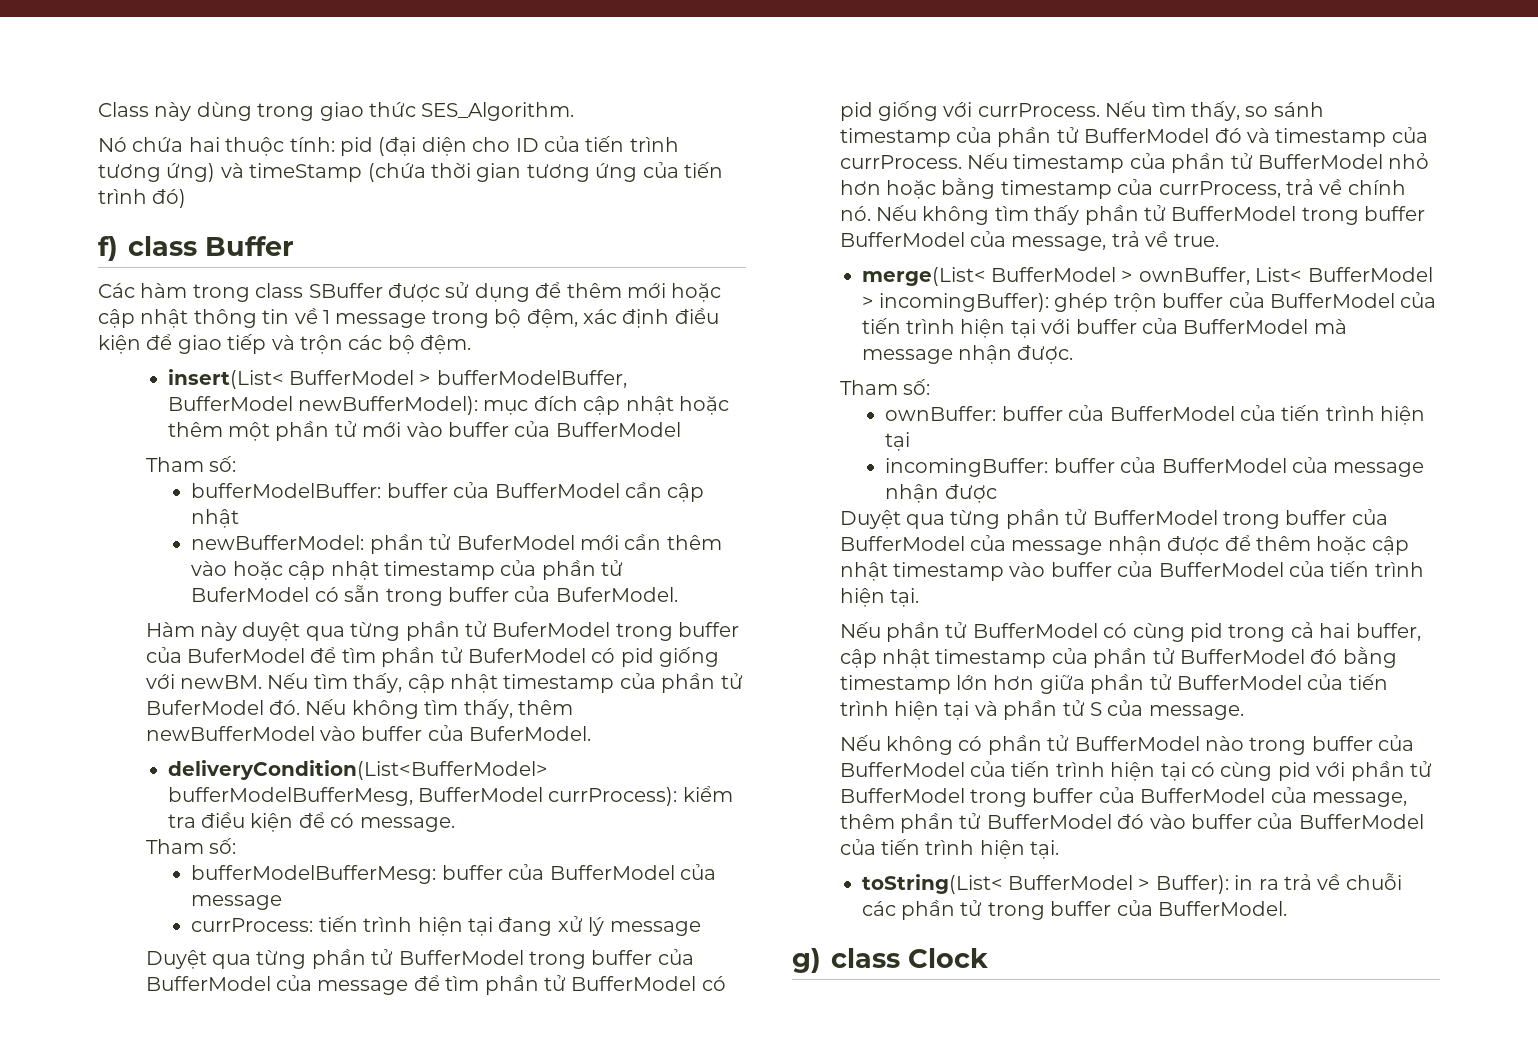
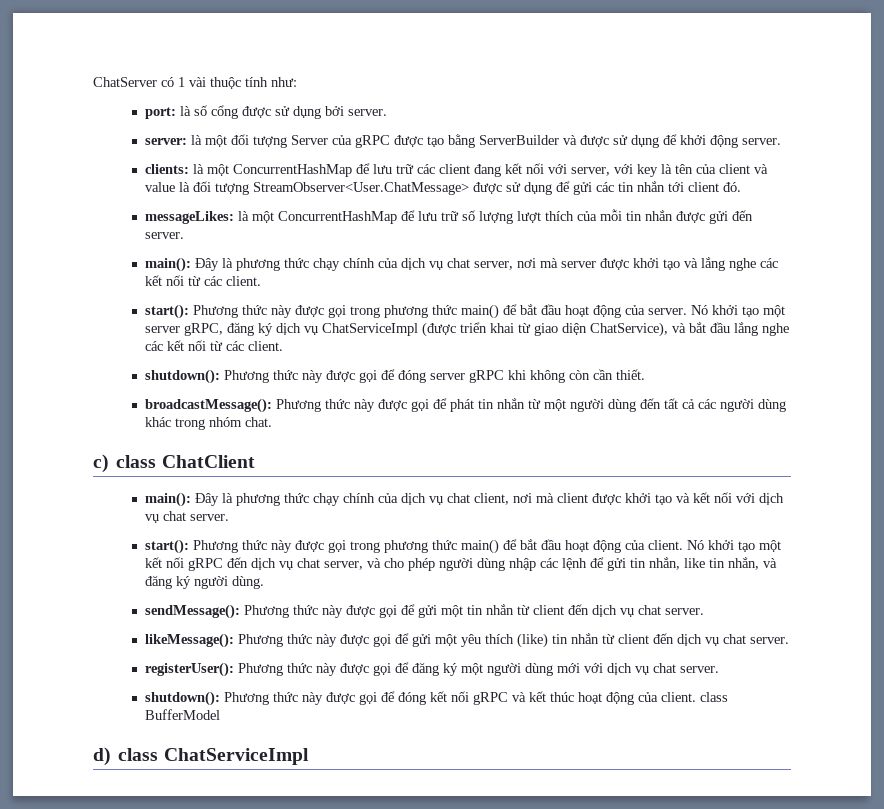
- Class này dùng trong giao thức SES_Algorithm.
- Nó chứa hai thuộc tính: pid (đại diện cho ID của tiến trình tương ứng) và timeStamp (chứa thời gian tương ứng của tiến trình đó)
- f) class Buffer
- Các hàm trong class SBuffer được sử dụng để thêm mới hoặc cập nhật thông tin về 1 message trong bộ đệm, xác định điều kiện để giao tiếp và trộn các bộ đệm.
- insert(List< BufferModel > bufferModelBuffer, BufferModel newBufferModel): mục đích cập nhật hoặc thêm một phần tử mới vào buffer của BufferModel
- Tham số:
- bufferModelBuffer: buffer của BufferModel cần cập nhật
- newBufferModel: phần tử BuferModel mới cần thêm vào hoặc cập nhật timestamp của phần tử BuferModel có sẵn trong buffer của BuferModel.
- Hàm này duyệt qua từng phần tử BuferModel trong buffer của BuferModel để tìm phần tử BuferModel có pid giống với newBM. Nếu tìm thấy, cập nhật timestamp của phần tử BuferModel đó. Nếu không tìm thấy, thêm newBufferModel vào buffer của BuferModel.
- deliveryCondition(List<BufferModel> bufferModelBufferMesg, BufferModel currProcess): kiểm tra điều kiện để có message.
- Tham số:
- bufferModelBufferMesg: buffer của BufferModel của message
- currProcess: tiến trình hiện tại đang xử lý message
- Duyệt qua từng phần tử BufferModel trong buffer của BufferModel của message để tìm phần tử BufferModel có pid giống với currProcess. Nếu tìm thấy, so sánh timestamp của phần tử BufferModel đó và timestamp của currProcess. Nếu timestamp của phần tử BufferModel nhỏ hơn hoặc bằng timestamp của currProcess, trả về chính nó. Nếu không tìm thấy phần tử BufferModel trong buffer BufferModel của message, trả về true.
- merge(List< BufferModel > ownBuffer, List< BufferModel > incomingBuffer): ghép trộn buffer của BufferModel của tiến trình hiện tại với buffer của BufferModel mà message nhận được.
- Tham số:
- ownBuffer: buffer của BufferModel của tiến trình hiện tại
- incomingBuffer: buffer của BufferModel của message nhận được
- Duyệt qua từng phần tử BufferModel trong buffer của BufferModel của message nhận được để thêm hoặc cập nhật timestamp vào buffer của BufferModel của tiến trình hiện tại.
- Nếu phần tử BufferModel có cùng pid trong cả hai buffer, cập nhật timestamp của phần tử BufferModel đó bằng timestamp lớn hơn giữa phần tử BufferModel của tiến trình hiện tại và phần tử S của message.
- Nếu không có phần tử BufferModel nào trong buffer của BufferModel của tiến trình hiện tại có cùng pid với phần tử BufferModel trong buffer của BufferModel của message, thêm phần tử BufferModel đó vào buffer của BufferModel của tiến trình hiện tại.
- toString(List< BufferModel > Buffer): in ra trả về chuỗi các phần tử trong buffer của BufferModel.
- g) class Clock
+ ChatServer có 1 vài thuộc tính như:
+ port: là số cổng được sử dụng bởi server.
+ server: là một đối tượng Server của gRPC được tạo bằng ServerBuilder và được sử dụng để khởi động server.
+ clients: là một ConcurrentHashMap để lưu trữ các client đang kết nối với server, với key là tên của client và value là đối tượng StreamObserver<User.ChatMessage> được sử dụng để gửi các tin nhắn tới client đó.
+ messageLikes: là một ConcurrentHashMap để lưu trữ số lượng lượt thích của mỗi tin nhắn được gửi đến server.
+ main(): Đây là phương thức chạy chính của dịch vụ chat server, nơi mà server được khởi tạo và lắng nghe các kết nối từ các client.
+ start(): Phương thức này được gọi trong phương thức main() để bắt đầu hoạt động của server. Nó khởi tạo một server gRPC, đăng ký dịch vụ ChatServiceImpl (được triển khai từ giao diện ChatService), và bắt đầu lắng nghe các kết nối từ các client.
+ shutdown(): Phương thức này được gọi để đóng server gRPC khi không còn cần thiết.
+ broadcastMessage(): Phương thức này được gọi để phát tin nhắn từ một người dùng đến tất cả các người dùng khác trong nhóm chat.
+ c) class ChatClient
+ main(): Đây là phương thức chạy chính của dịch vụ chat client, nơi mà client được khởi tạo và kết nối với dịch vụ chat server.
+ start(): Phương thức này được gọi trong phương thức main() để bắt đầu hoạt động của client. Nó khởi tạo một kết nối gRPC đến dịch vụ chat server, và cho phép người dùng nhập các lệnh để gửi tin nhắn, like tin nhắn, và đăng ký người dùng.
+ sendMessage(): Phương thức này được gọi để gửi một tin nhắn từ client đến dịch vụ chat server.
+ likeMessage(): Phương thức này được gọi để gửi một yêu thích (like) tin nhắn từ client đến dịch vụ chat server.
+ registerUser(): Phương thức này được gọi để đăng ký một người dùng mới với dịch vụ chat server.
+ shutdown(): Phương thức này được gọi để đóng kết nối gRPC và kết thúc hoạt động của client. class BufferModel
+ d) class ChatServiceImpl

